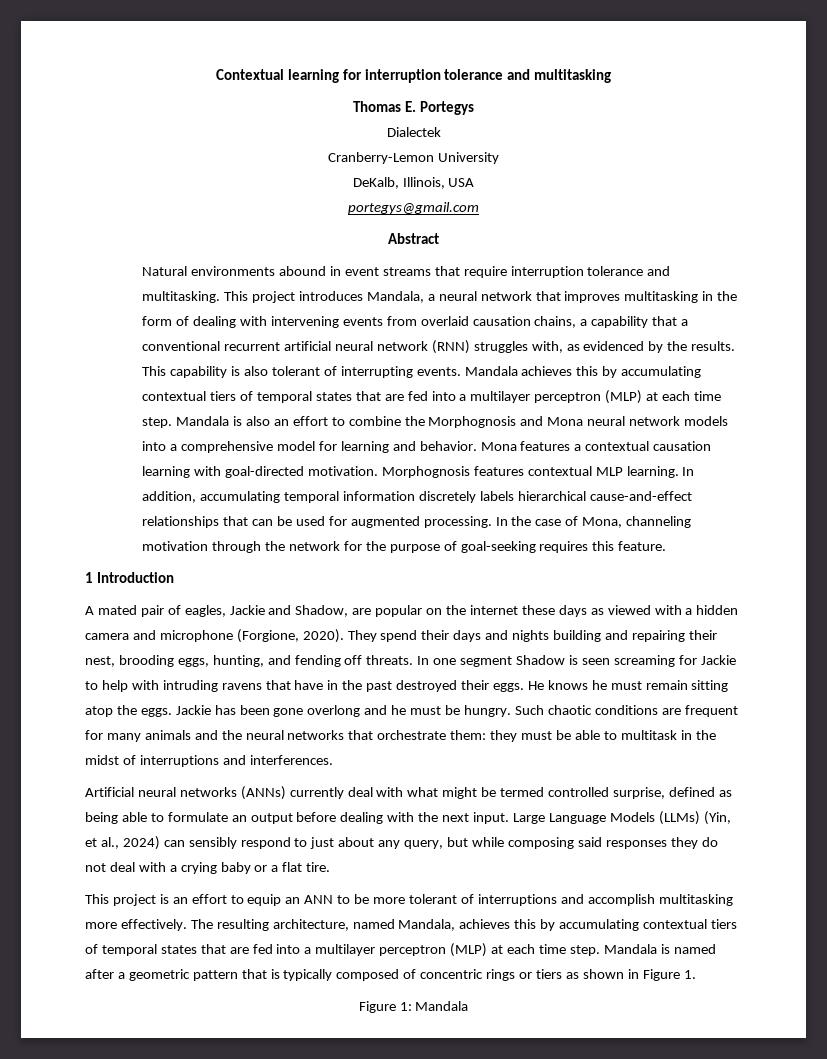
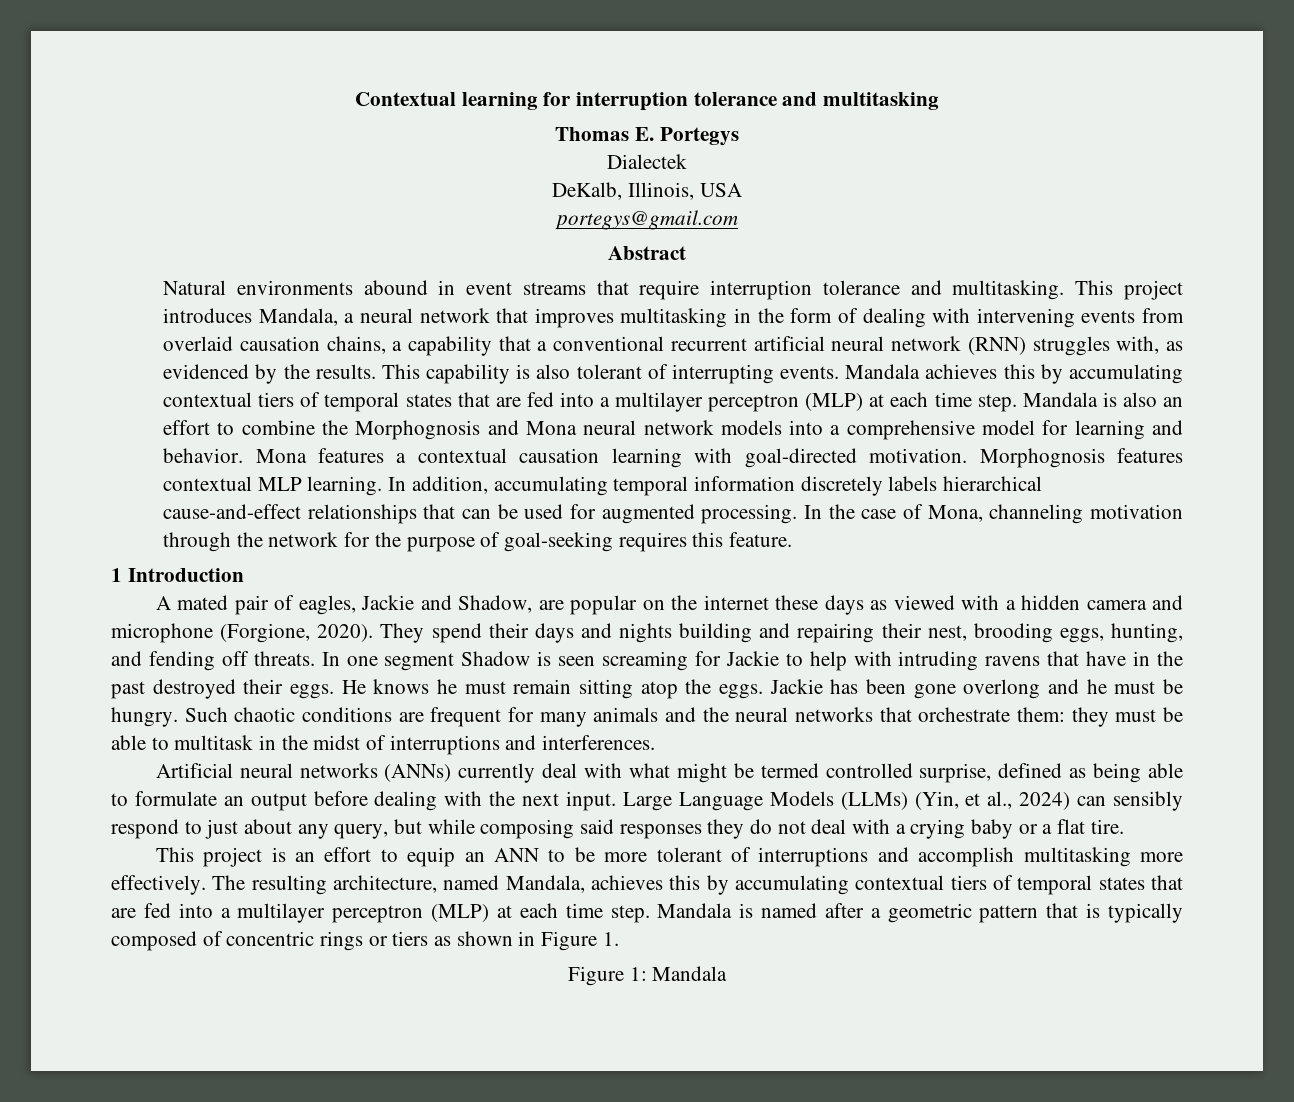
- Cranberry-Lemon University

